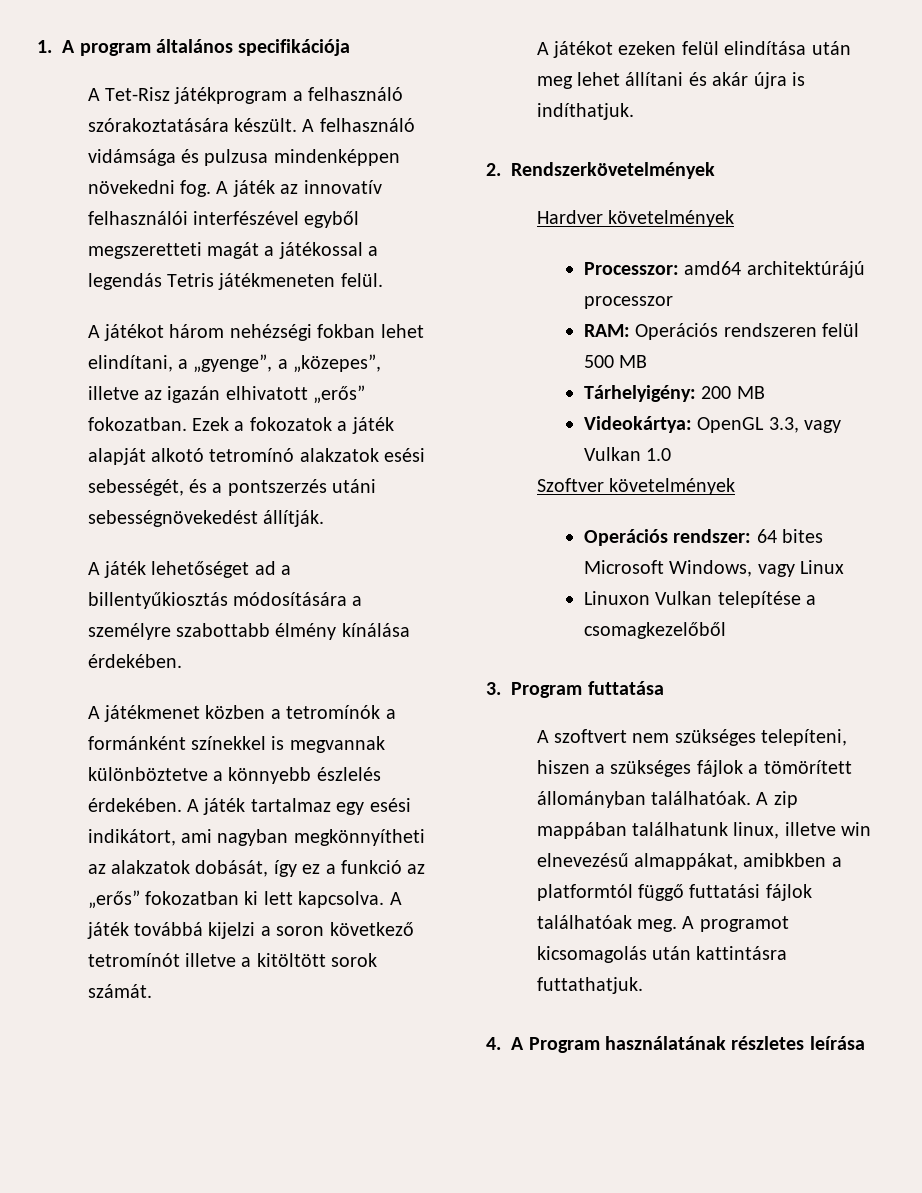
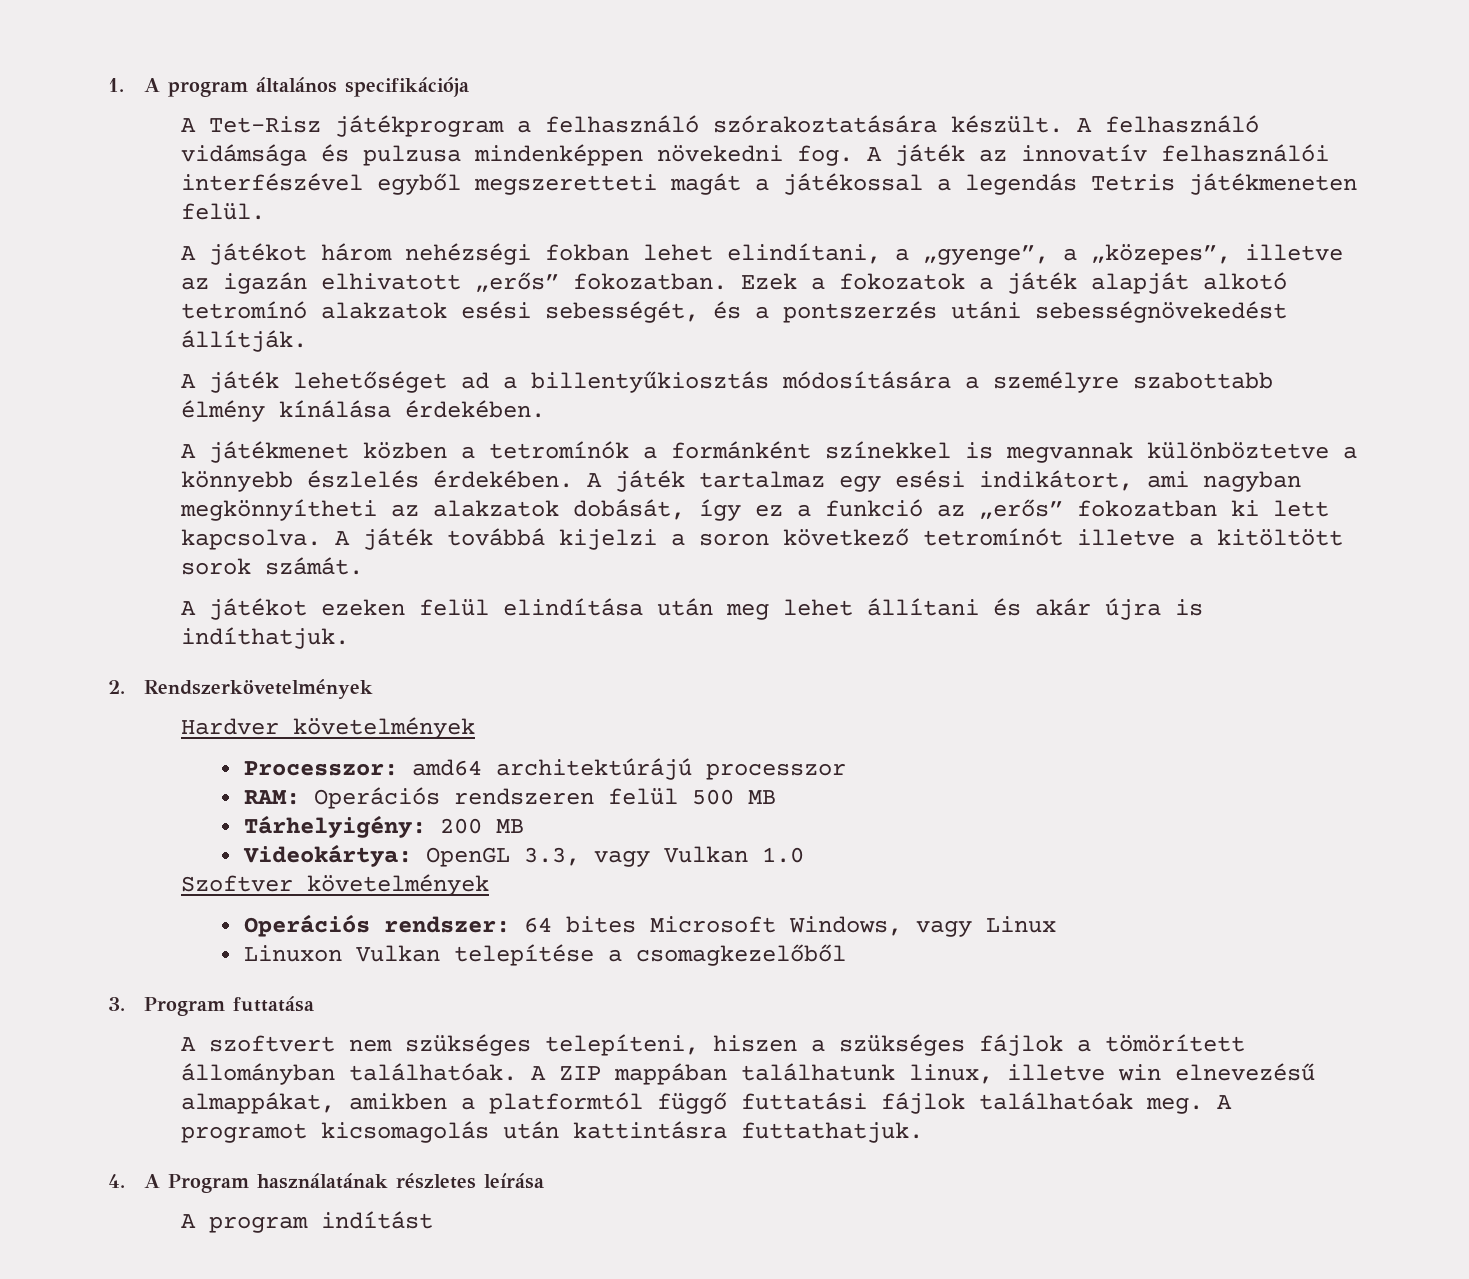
- A zip mappában találhatunk linux, illetve win elnevezésű almappákat, amibkben a platformtól függő futtatási fájlok találhatóak meg.
+ A ZIP mappában találhatunk linux, illetve win elnevezésű almappákat, amikben a platformtól függő futtatási fájlok találhatóak meg.
+ A program indítást

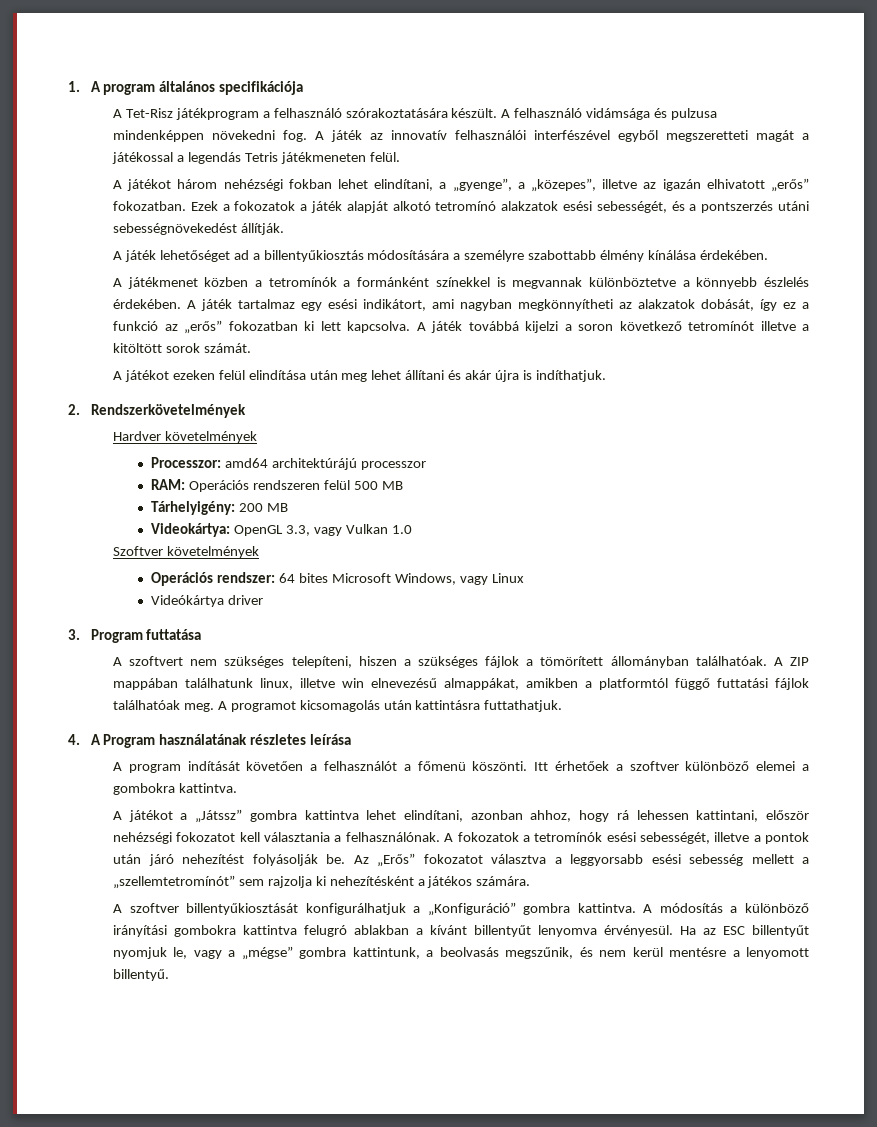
- Linuxon Vulkan telepítése a csomagkezelőből
+ Videókártya driver
- A program indítást
+ A program indítását követően a felhasználót a főmenü köszönti. Itt érhetőek a szoftver különböző elemei a gombokra kattintva.
+ A játékot a „Játssz” gombra kattintva lehet elindítani, azonban ahhoz, hogy rá lehessen kattintani, először nehézségi fokozatot kell választania a felhasználónak. A fokozatok a tetromínók esési sebességét, illetve a pontok után járó nehezítést folyásolják be. Az „Erős” fokozatot választva a leggyorsabb esési sebesség mellett a „szellemtetromínót” sem rajzolja ki nehezítésként a játékos számára.
+ A szoftver billentyűkiosztását konfigurálhatjuk a „Konfiguráció” gombra kattintva. A módosítás a különböző irányítási gombokra kattintva felugró ablakban a kívánt billentyűt lenyomva érvényesül. Ha az ESC billentyűt nyomjuk le, vagy a „mégse” gombra kattintunk, a beolvasás megszűnik, és nem kerül mentésre a lenyomott billentyű.

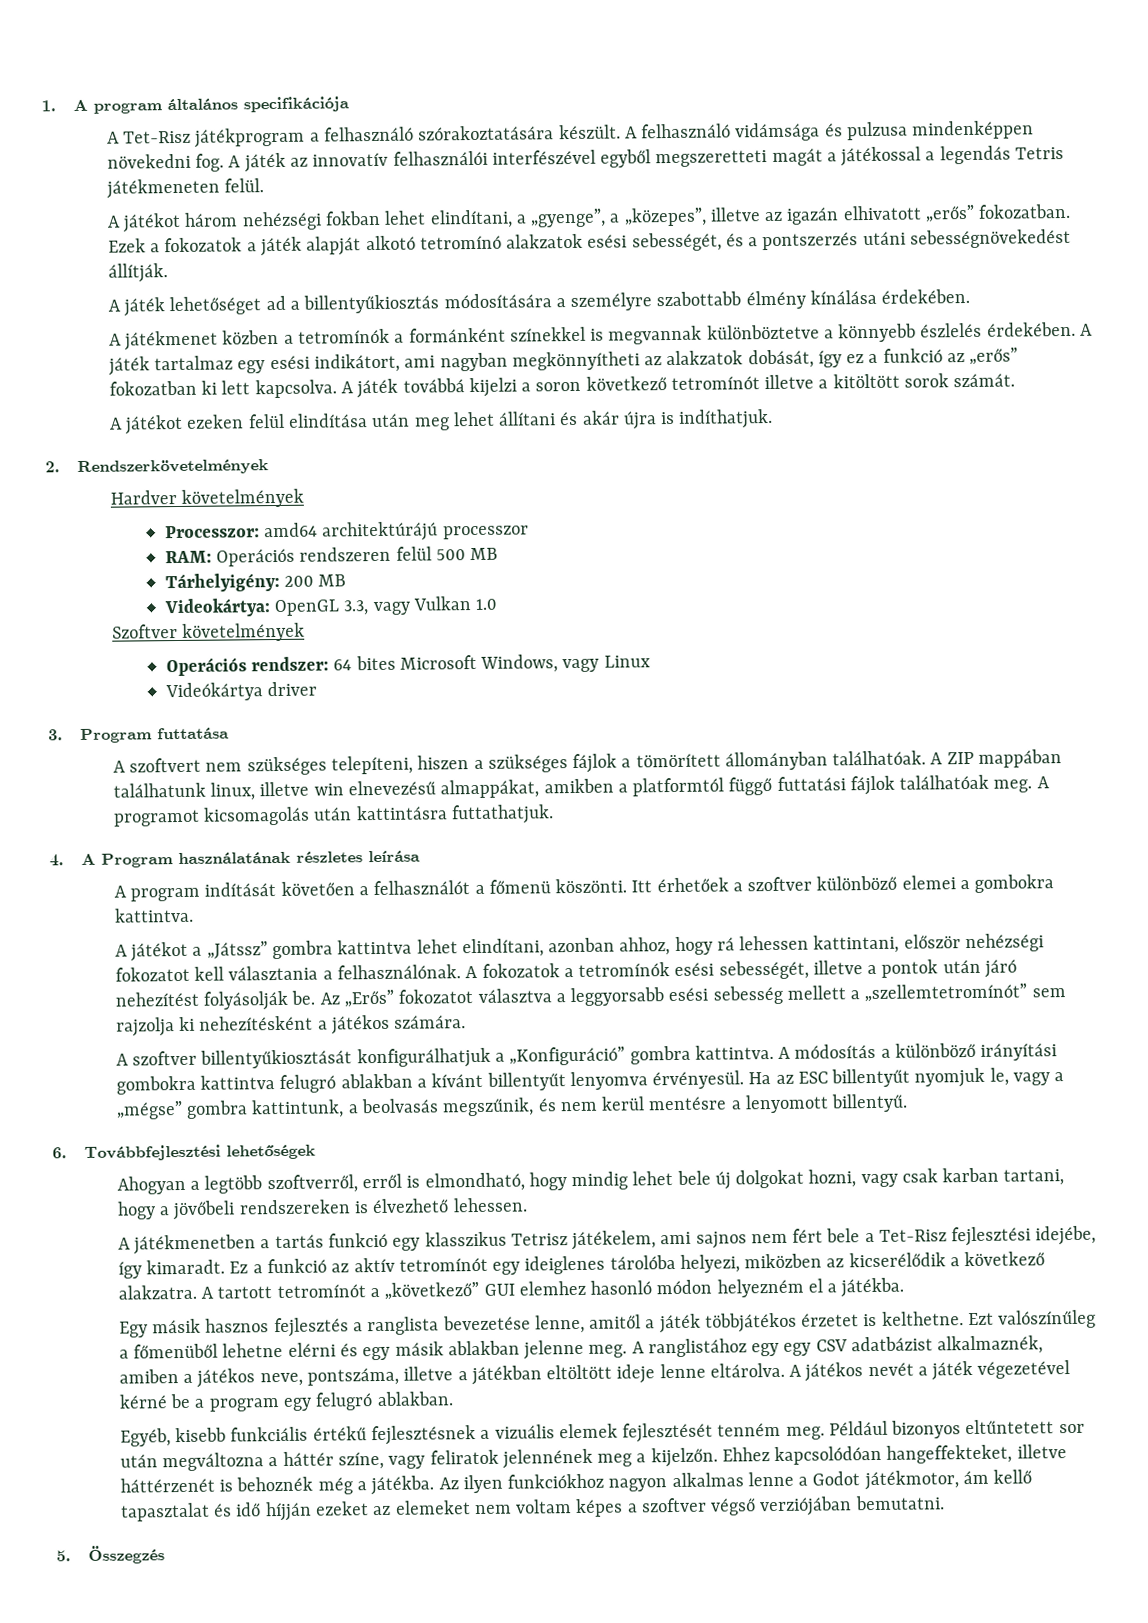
+ 6. Továbbfejlesztési lehetőségek
+ Ahogyan a legtöbb szoftverről, erről is elmondható, hogy mindig lehet bele új dolgokat hozni, vagy csak karban tartani, hogy a jövőbeli rendszereken is élvezhető lehessen.
+ A játékmenetben a tartás funkció egy klasszikus Tetrisz játékelem, ami sajnos nem fért bele a Tet-Risz fejlesztési idejébe, így kimaradt. Ez a funkció az aktív tetromínót egy ideiglenes tárolóba helyezi, miközben az kicserélődik a következő alakzatra. A tartott tetromínót a „következő” GUI elemhez hasonló módon helyezném el a játékba.
+ Egy másik hasznos fejlesztés a ranglista bevezetése lenne, amitől a játék többjátékos érzetet is kelthetne. Ezt valószínűleg a főmenüből lehetne elérni és egy másik ablakban jelenne meg. A ranglistához egy egy CSV adatbázist alkalmaznék, amiben a játékos neve, pontszáma, illetve a játékban eltöltött ideje lenne eltárolva. A játékos nevét a játék végezetével kérné be a program egy felugró ablakban.
+ Egyéb, kisebb funkciális értékű fejlesztésnek a vizuális elemek fejlesztését tenném meg. Például bizonyos eltűntetett sor után megváltozna a háttér színe, vagy feliratok jelennének meg a kijelzőn. Ehhez kapcsolódóan hangeffekteket, illetve háttérzenét is behoznék még a játékba. Az ilyen funkciókhoz nagyon alkalmas lenne a Godot játékmotor, ám kellő tapasztalat és idő híjján ezeket az elemeket nem voltam képes a szoftver végső verziójában bemutatni.
+ 5. Összegzés

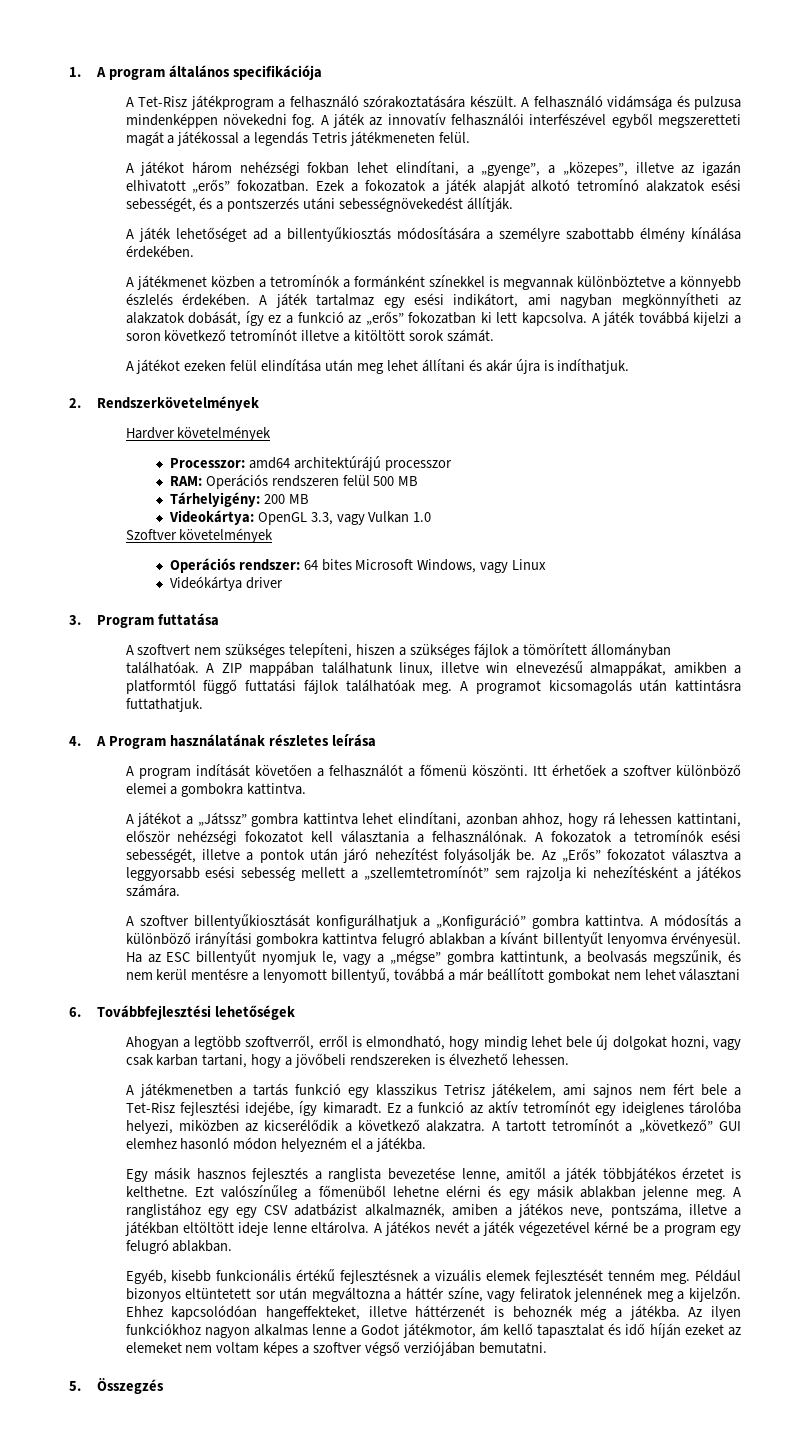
- Ha az ESC billentyűt nyomjuk le, vagy a „mégse” gombra kattintunk, a beolvasás megszűnik, és nem kerül mentésre a lenyomott billentyű.
+ Ha az ESC billentyűt nyomjuk le, vagy a „mégse” gombra kattintunk, a beolvasás megszűnik, és nem kerül mentésre a lenyomott billentyű, továbbá a már beállított gombokat nem lehet választani
- Egyéb, kisebb funkciális értékű fejlesztésnek a vizuális elemek fejlesztését tenném meg.
+ Egyéb, kisebb funkcionális értékű fejlesztésnek a vizuális elemek fejlesztését tenném meg.
- Például bizonyos eltűntetett sor után megváltozna a háttér színe, vagy feliratok jelennének meg a kijelzőn.
+ Például bizonyos eltüntetett sor után megváltozna a háttér színe, vagy feliratok jelennének meg a kijelzőn.
- Az ilyen funkciókhoz nagyon alkalmas lenne a Godot játékmotor, ám kellő tapasztalat és idő híjján ezeket az elemeket nem voltam képes a szoftver végső verziójában bemutatni.
+ Az ilyen funkciókhoz nagyon alkalmas lenne a Godot játékmotor, ám kellő tapasztalat és idő híján ezeket az elemeket nem voltam képes a szoftver végső verziójában bemutatni.

